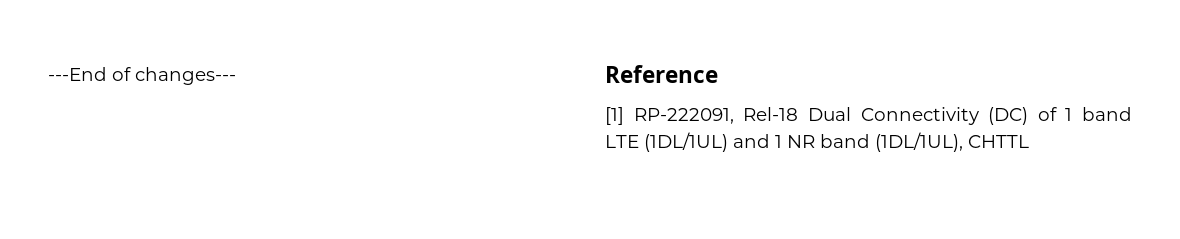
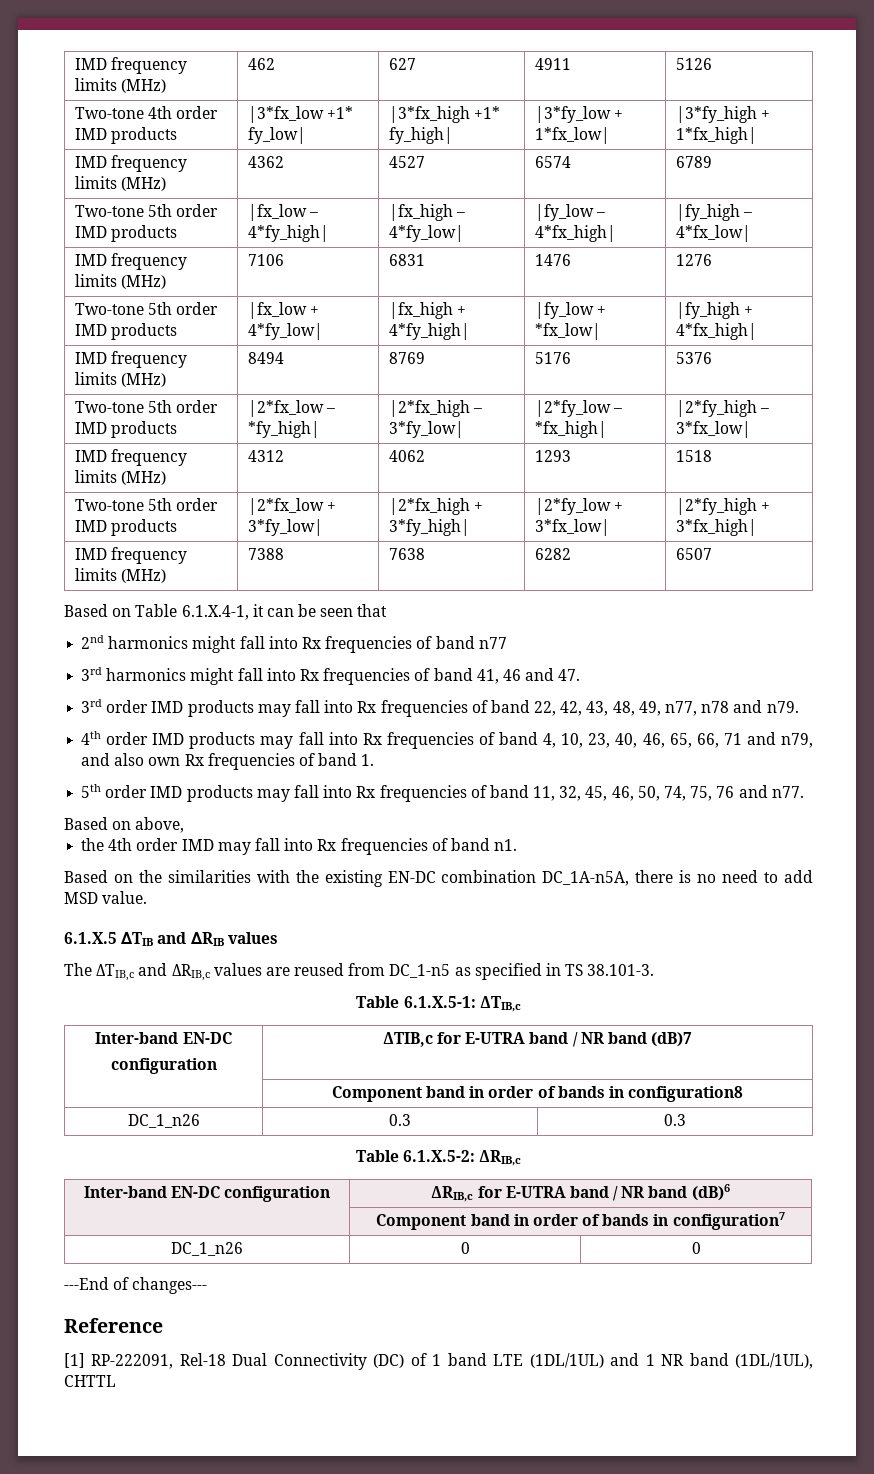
+ IMD frequency limits (MHz) | 462 | 627 | 4911 | 5126
+ Two-tone 4th order IMD products | |3*fx_low +1* fy_low| | |3*fx_high +1* fy_high| | |3*fy_low + 1*fx_low| | |3*fy_high + 1*fx_high|
+ IMD frequency limits (MHz) | 4362 | 4527 | 6574 | 6789
+ Two-tone 5th order IMD products | |fx_low – 4*fy_high| | |fx_high – 4*fy_low| | |fy_low – 4*fx_high| | |fy_high – 4*fx_low|
+ IMD frequency limits (MHz) | 7106 | 6831 | 1476 | 1276
+ Two-tone 5th order IMD products | |fx_low + 4*fy_low| | |fx_high + 4*fy_high| | |fy_low + *fx_low| | |fy_high + 4*fx_high|
+ IMD frequency limits (MHz) | 8494 | 8769 | 5176 | 5376
+ Two-tone 5th order IMD products | |2*fx_low – *fy_high| | |2*fx_high – 3*fy_low| | |2*fy_low – *fx_high| | |2*fy_high – 3*fx_low|
+ IMD frequency limits (MHz) | 4312 | 4062 | 1293 | 1518
+ Two-tone 5th order IMD products | |2*fx_low + 3*fy_low| | |2*fx_high + 3*fy_high| | |2*fy_low + 3*fx_low| | |2*fy_high + 3*fx_high|
+ IMD frequency limits (MHz) | 7388 | 7638 | 6282 | 6507
+ Based on Table 6.1.X.4-1, it can be seen that
+ 2nd harmonics might fall into Rx frequencies of band n77
+ 3rd harmonics might fall into Rx frequencies of band 41, 46 and 47.
+ 3rd order IMD products may fall into Rx frequencies of band 22, 42, 43, 48, 49, n77, n78 and n79.
+ 4th order IMD products may fall into Rx frequencies of band 4, 10, 23, 40, 46, 65, 66, 71 and n79, and also own Rx frequencies of band 1.
+ 5th order IMD products may fall into Rx frequencies of band 11, 32, 45, 46, 50, 74, 75, 76 and n77.
+ Based on above,
+ the 4th order IMD may fall into Rx frequencies of band n1.
+ Based on the similarities with the existing EN-DC combination DC_1A-n5A, there is no need to add MSD value.
+ 6.1.X.5 ∆TIB and ∆RIB values
+ The ΔTIB,c and ΔRIB,c values are reused from DC_1-n5 as specified in TS 38.101-3.
+ Table 6.1.X.5-1: ΔTIB,c
+ Inter-band EN-DC
+ configuration | ΔTIB,c for E-UTRA band / NR band (dB)7
+ | Component band in order of bands in configuration8
+ DC_1_n26 | 0.3 | 0.3
+ Table 6.1.X.5-2: ΔRIB,c
+ Inter-band EN-DC configuration | ΔRIB,c for E-UTRA band / NR band (dB)6
+ | Component band in order of bands in configuration7
+ DC_1_n26 | 0 | 0

